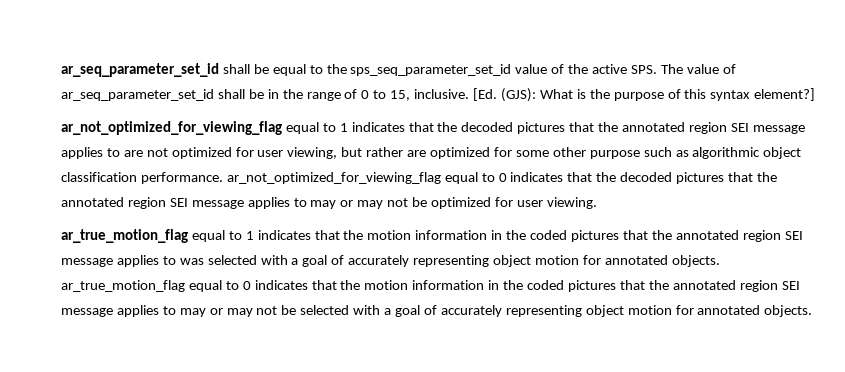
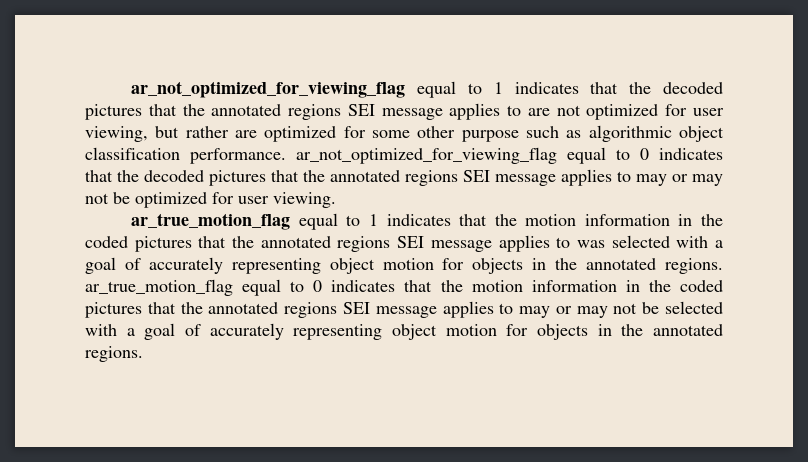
- ar_seq_parameter_set_id shall be equal to the sps_seq_parameter_set_id value of the active SPS. The value of ar_seq_parameter_set_id shall be in the range of 0 to 15, inclusive. [Ed. (GJS): What is the purpose of this syntax element?]
- ar_not_optimized_for_viewing_flag equal to 1 indicates that the decoded pictures that the annotated region SEI message applies to are not optimized for user viewing, but rather are optimized for some other purpose such as algorithmic object classification performance. ar_not_optimized_for_viewing_flag equal to 0 indicates that the decoded pictures that the annotated region SEI message applies to may or may not be optimized for user viewing.
+ ar_not_optimized_for_viewing_flag equal to 1 indicates that the decoded pictures that the annotated regions SEI message applies to are not optimized for user viewing, but rather are optimized for some other purpose such as algorithmic object classification performance. ar_not_optimized_for_viewing_flag equal to 0 indicates that the decoded pictures that the annotated regions SEI message applies to may or may not be optimized for user viewing.
- ar_true_motion_flag equal to 1 indicates that the motion information in the coded pictures that the annotated region SEI message applies to was selected with a goal of accurately representing object motion for annotated objects. ar_true_motion_flag equal to 0 indicates that the motion information in the coded pictures that the annotated region SEI message applies to may or may not be selected with a goal of accurately representing object motion for annotated objects.
+ ar_true_motion_flag equal to 1 indicates that the motion information in the coded pictures that the annotated regions SEI message applies to was selected with a goal of accurately representing object motion for objects in the annotated regions. ar_true_motion_flag equal to 0 indicates that the motion information in the coded pictures that the annotated regions SEI message applies to may or may not be selected with a goal of accurately representing object motion for objects in the annotated regions.

